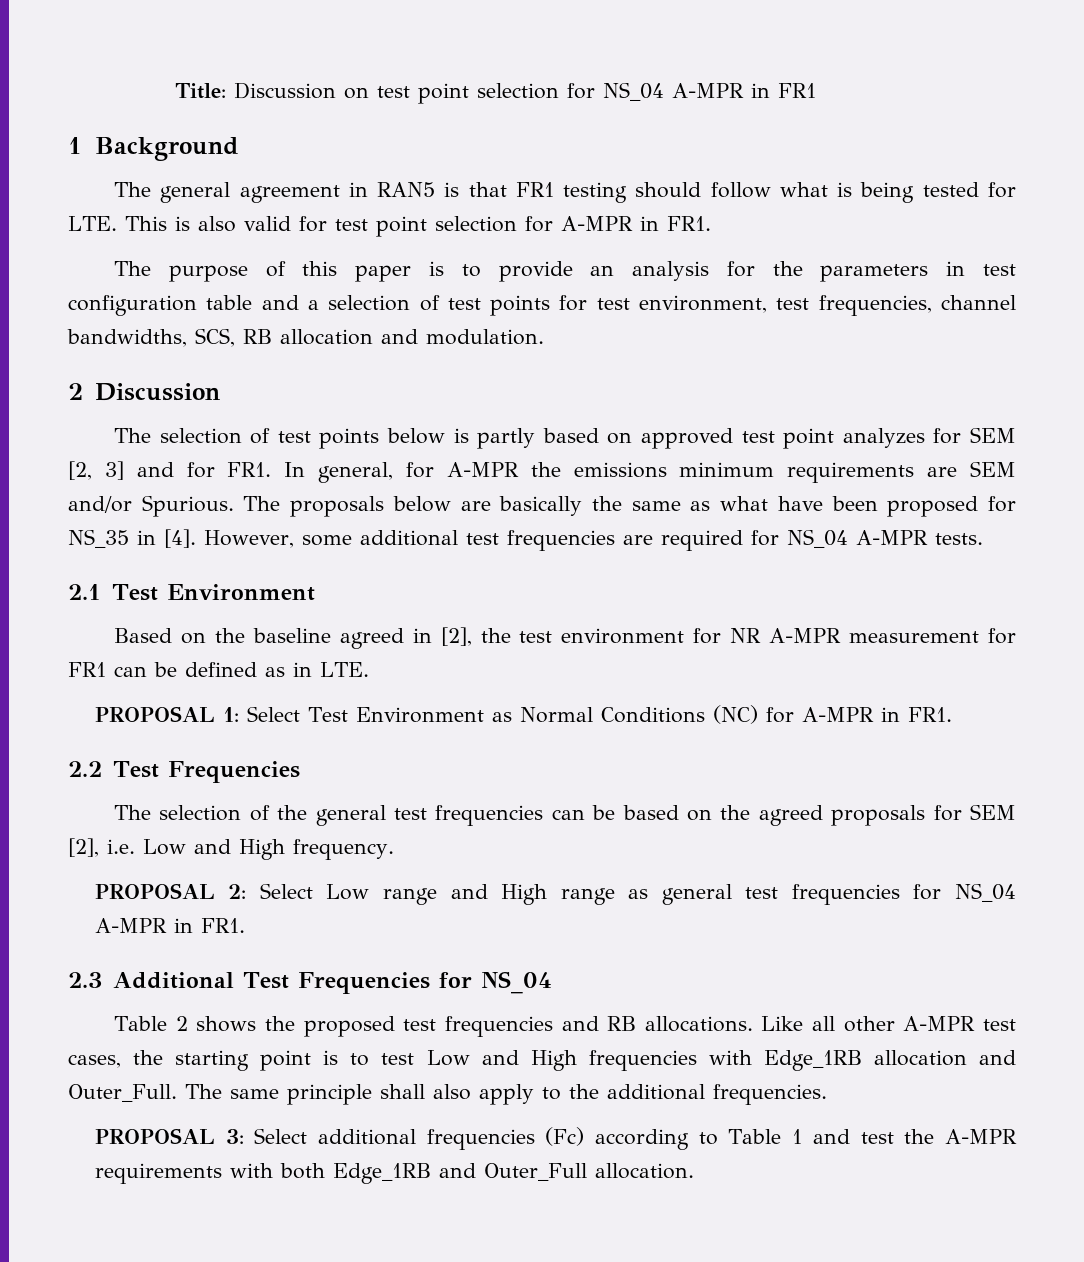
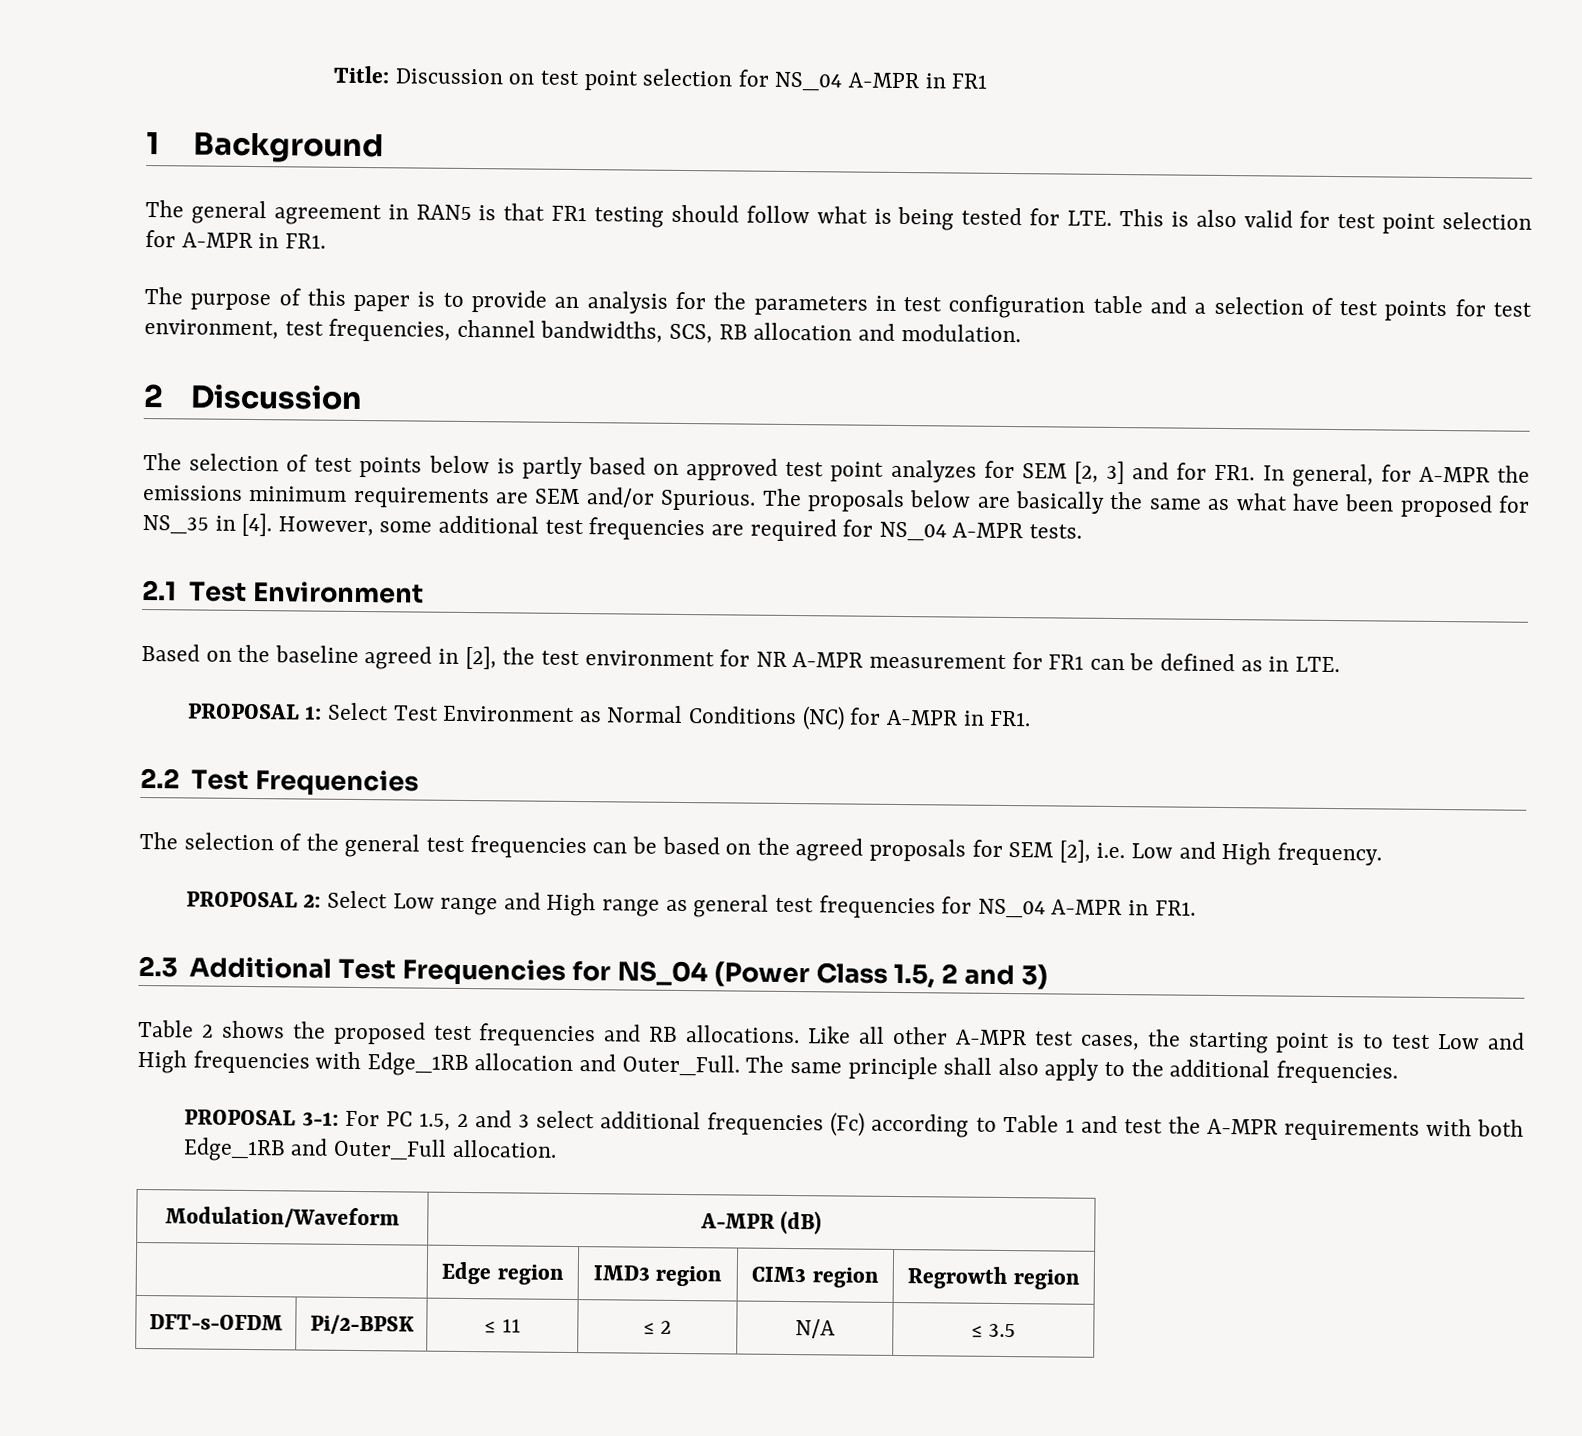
- 2.3 Additional Test Frequencies for NS_04
+ 2.3 Additional Test Frequencies for NS_04 (Power Class 1.5, 2 and 3)
- PROPOSAL 3: Select additional frequencies (Fc) according to Table 1 and test the A-MPR requirements with both Edge_1RB and Outer_Full allocation.
+ PROPOSAL 3-1: For PC 1.5, 2 and 3 select additional frequencies (Fc) according to Table 1 and test the A-MPR requirements with both Edge_1RB and Outer_Full allocation.
+ Modulation/Waveform | A-MPR (dB)
+ | Edge region | IMD3 region | CIM3 region | Regrowth region
+ DFT-s-OFDM | Pi/2-BPSK | ≤ 11 | ≤ 2 | N/A | ≤ 3.5

